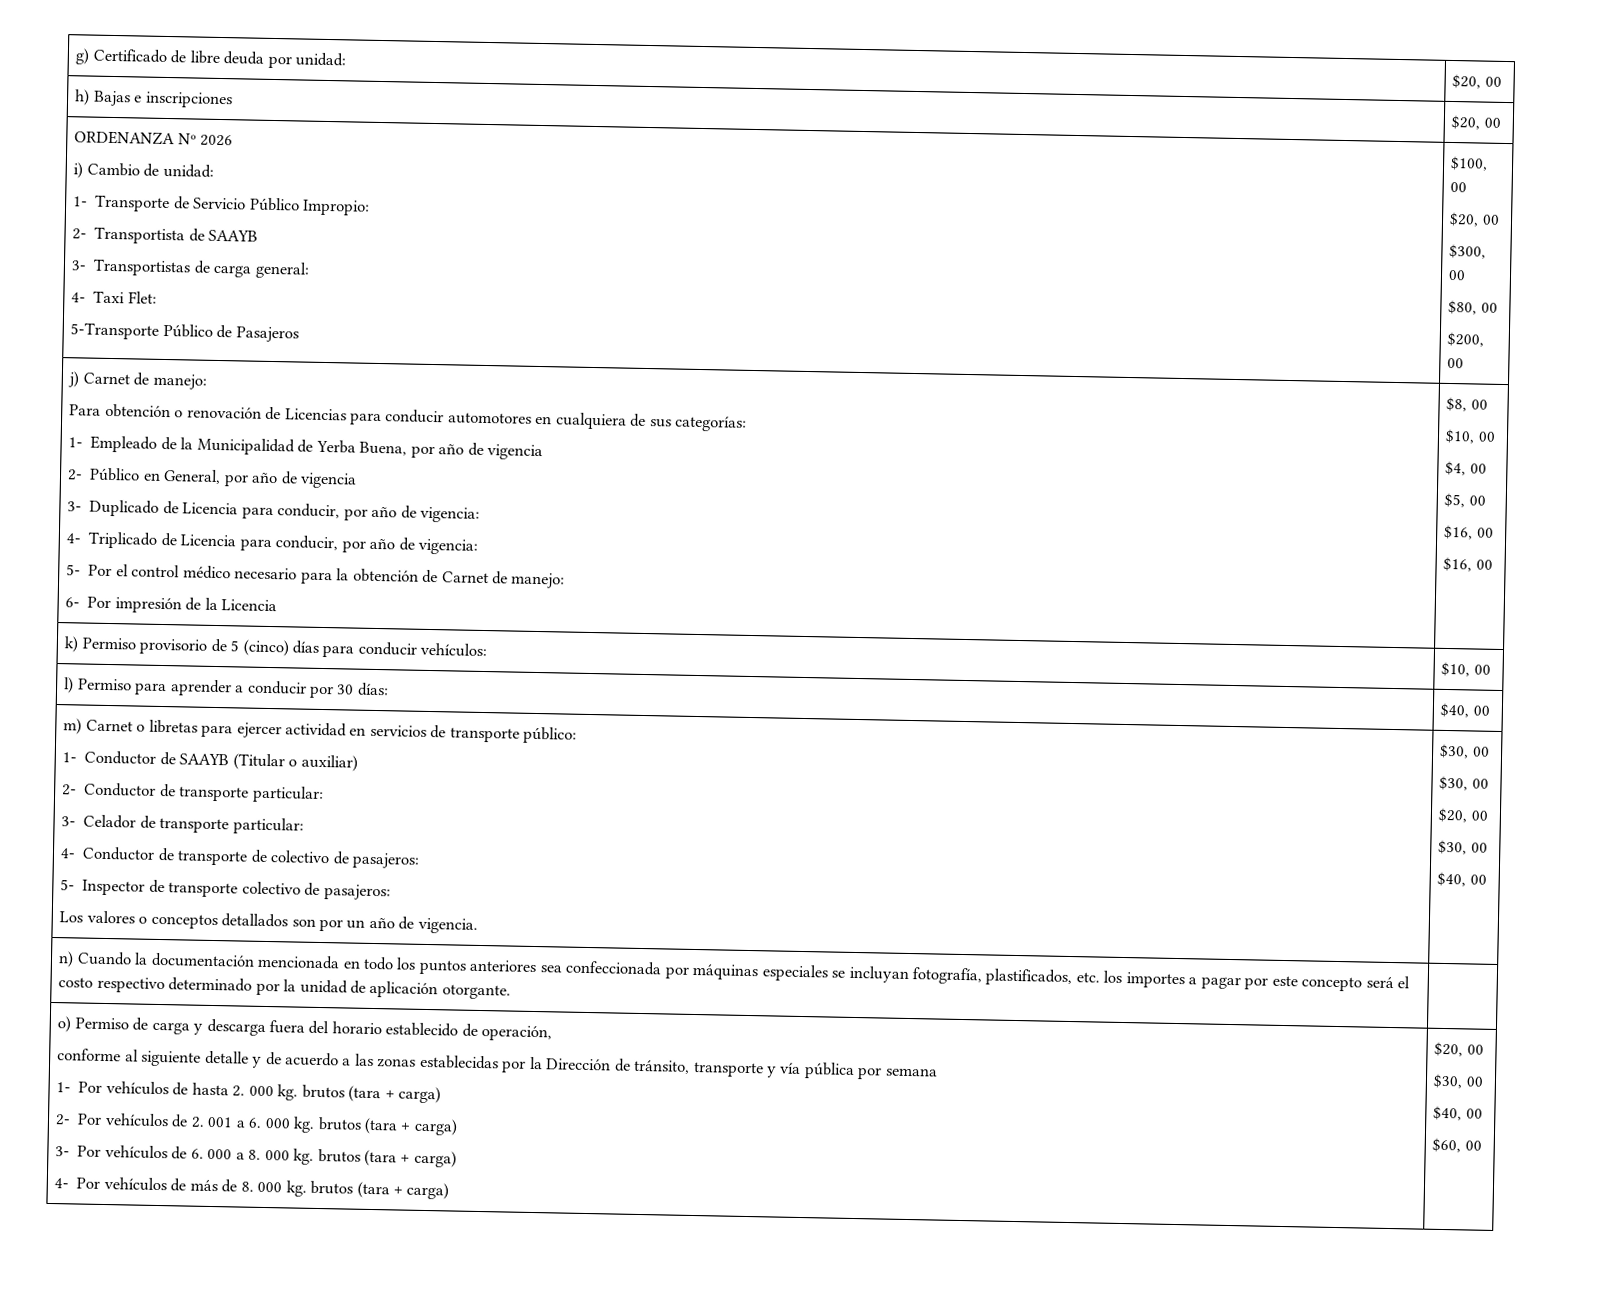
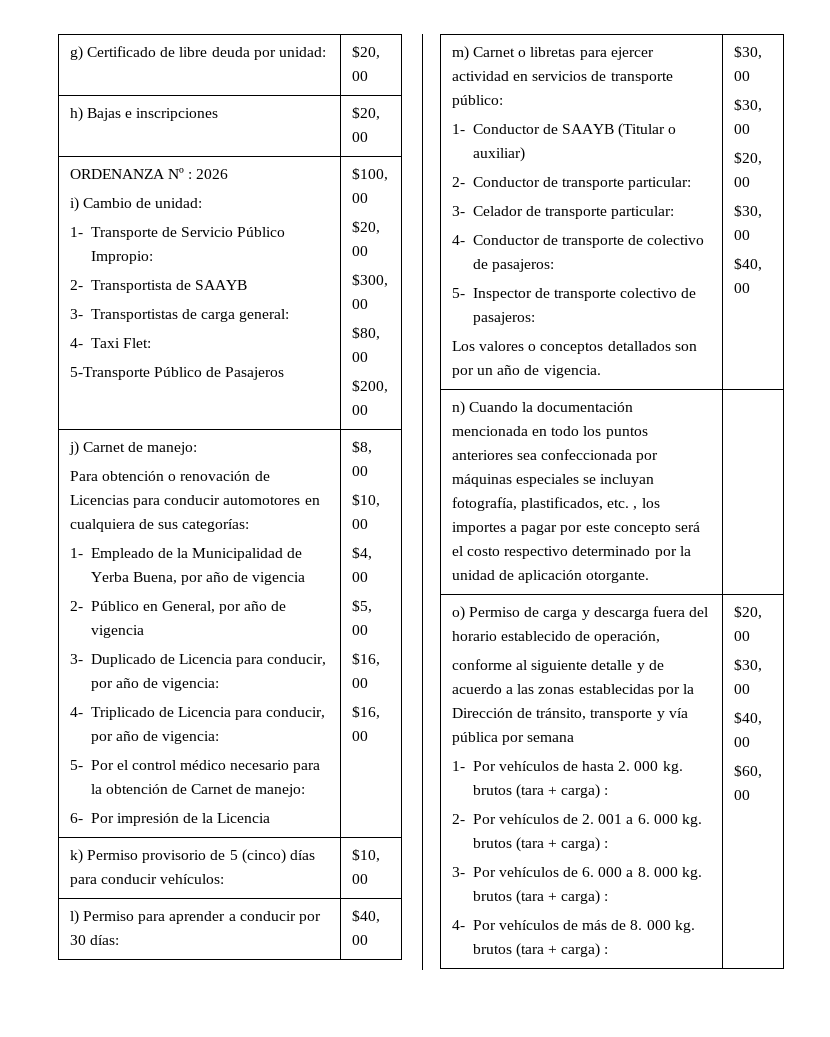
- ORDENANZA Nº 2026
+ ORDENANZA Nº : 2026
- n) Cuando la documentación mencionada en todo los puntos anteriores sea confeccionada por máquinas especiales se incluyan fotografía, plastificados, etc. los importes a pagar por este concepto será el costo respectivo determinado por la unidad de aplicación otorgante. |
+ n) Cuando la documentación mencionada en todo los puntos anteriores sea confeccionada por máquinas especiales se incluyan fotografía, plastificados, etc. , los importes a pagar por este concepto será el costo respectivo determinado por la unidad de aplicación otorgante. |
- 1- Por vehículos de hasta 2. 000 kg. brutos (tara + carga)
+ 1- Por vehículos de hasta 2. 000 kg. brutos (tara + carga) :
- 2- Por vehículos de 2. 001 a 6. 000 kg. brutos (tara + carga)
+ 2- Por vehículos de 2. 001 a 6. 000 kg. brutos (tara + carga) :
- 3- Por vehículos de 6. 000 a 8. 000 kg. brutos (tara + carga)
+ 3- Por vehículos de 6. 000 a 8. 000 kg. brutos (tara + carga) :
- 4- Por vehículos de más de 8. 000 kg. brutos (tara + carga)
+ 4- Por vehículos de más de 8. 000 kg. brutos (tara + carga) :

